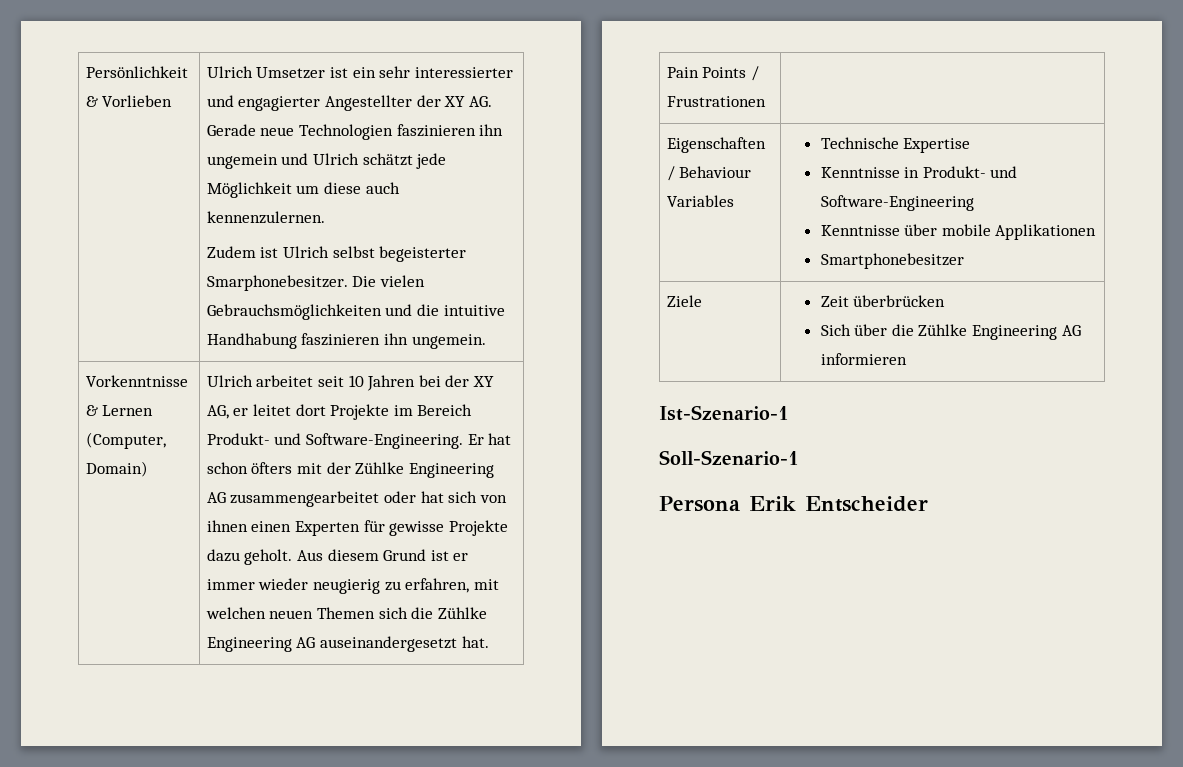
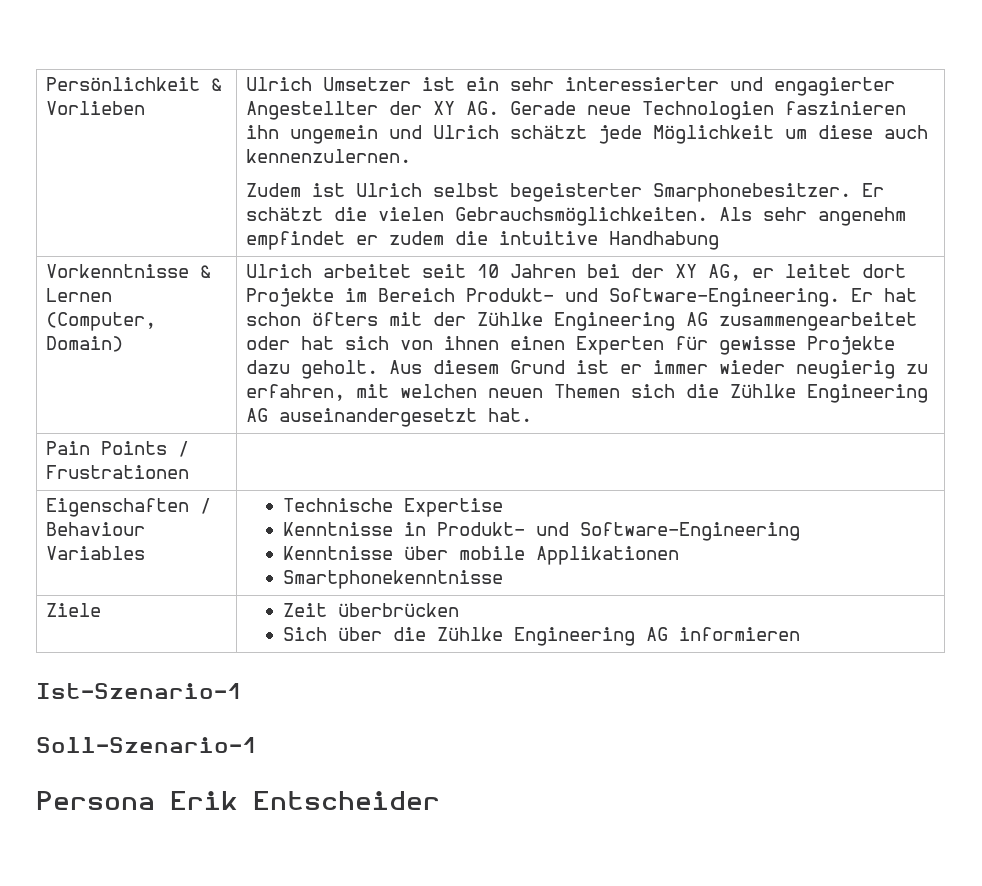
- Die vielen Gebrauchsmöglichkeiten und die intuitive Handhabung faszinieren ihn ungemein.
+ Er schätzt die vielen Gebrauchsmöglichkeiten. Als sehr angenehm empfindet er zudem die intuitive Handhabung
  Eigenschaften / Behaviour Variables | Technische Expertise
  Kenntnisse in Produkt- und Software-Engineering
  Kenntnisse über mobile Applikationen
- Smartphonebesitzer
+ Smartphonekenntnisse

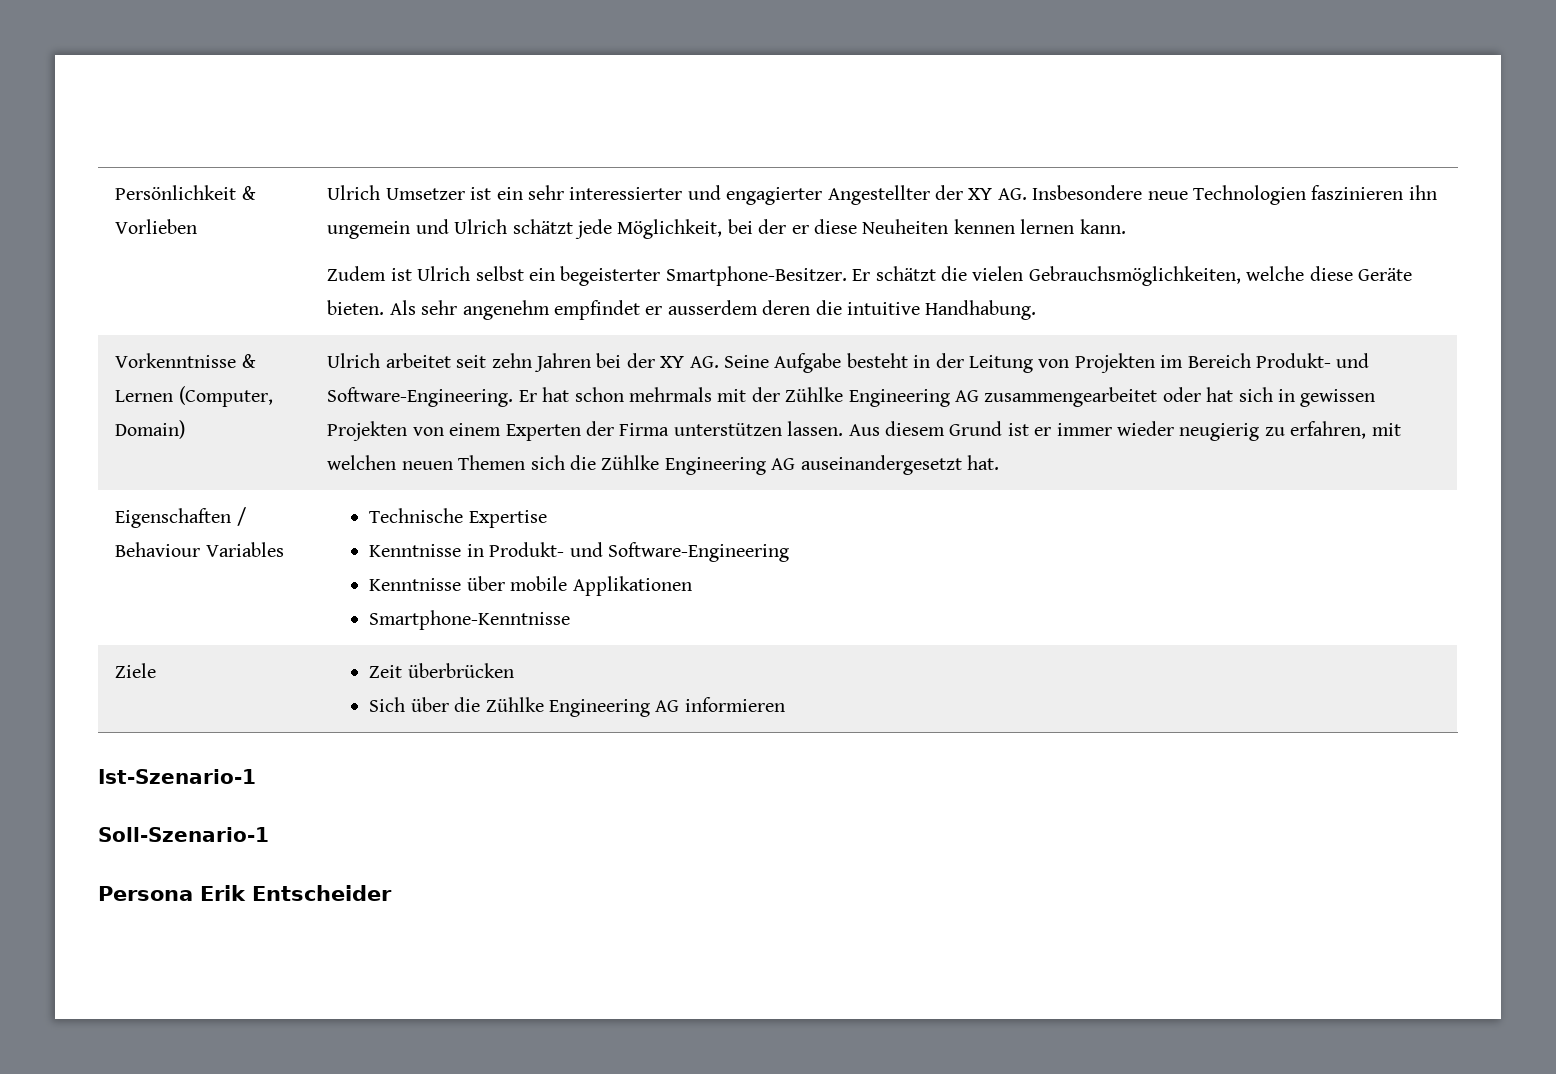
- Ulrich Umsetzer ist ein sehr interessierter und engagierter Angestellter der XY AG. Gerade neue Technologien faszinieren ihn ungemein und Ulrich schätzt jede Möglichkeit um diese auch kennenzulernen.
+ Ulrich Umsetzer ist ein sehr interessierter und engagierter Angestellter der XY AG. Insbesondere neue Technologien faszinieren ihn ungemein und Ulrich schätzt jede Möglichkeit, bei der er diese Neuheiten kennen lernen kann.
- Zudem ist Ulrich selbst begeisterter Smarphonebesitzer.
+ Zudem ist Ulrich selbst ein begeisterter Smartphone-Besitzer.
- Er schätzt die vielen Gebrauchsmöglichkeiten.
+ Er schätzt die vielen Gebrauchsmöglichkeiten, welche diese Geräte bieten.
- Als sehr angenehm empfindet er zudem die intuitive Handhabung
+ Als sehr angenehm empfindet er ausserdem deren die intuitive Handhabung.
- Ulrich arbeitet seit 10 Jahren bei der XY AG, er leitet dort Projekte im Bereich Produkt- und Software-Engineering.
+ Ulrich arbeitet seit zehn Jahren bei der XY AG. Seine Aufgabe besteht in der Leitung von Projekten im Bereich Produkt- und Software-Engineering.
- Er hat schon öfters mit der Zühlke Engineering AG zusammengearbeitet oder hat sich von ihnen einen Experten für gewisse Projekte dazu geholt.
+ Er hat schon mehrmals mit der Zühlke Engineering AG zusammengearbeitet oder hat sich in gewissen Projekten von einem Experten der Firma unterstützen lassen.
- Pain Points / Frustrationen |
  Eigenschaften / Behaviour Variables | Technische Expertise
  Kenntnisse in Produkt- und Software-Engineering
  Kenntnisse über mobile Applikationen
- Smartphonekenntnisse
+ Smartphone-Kenntnisse

